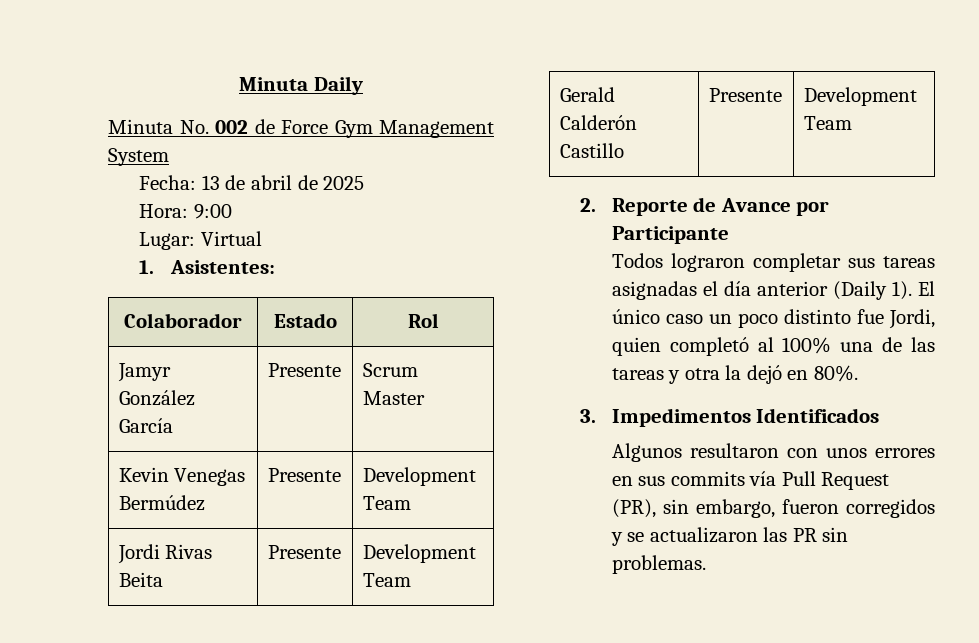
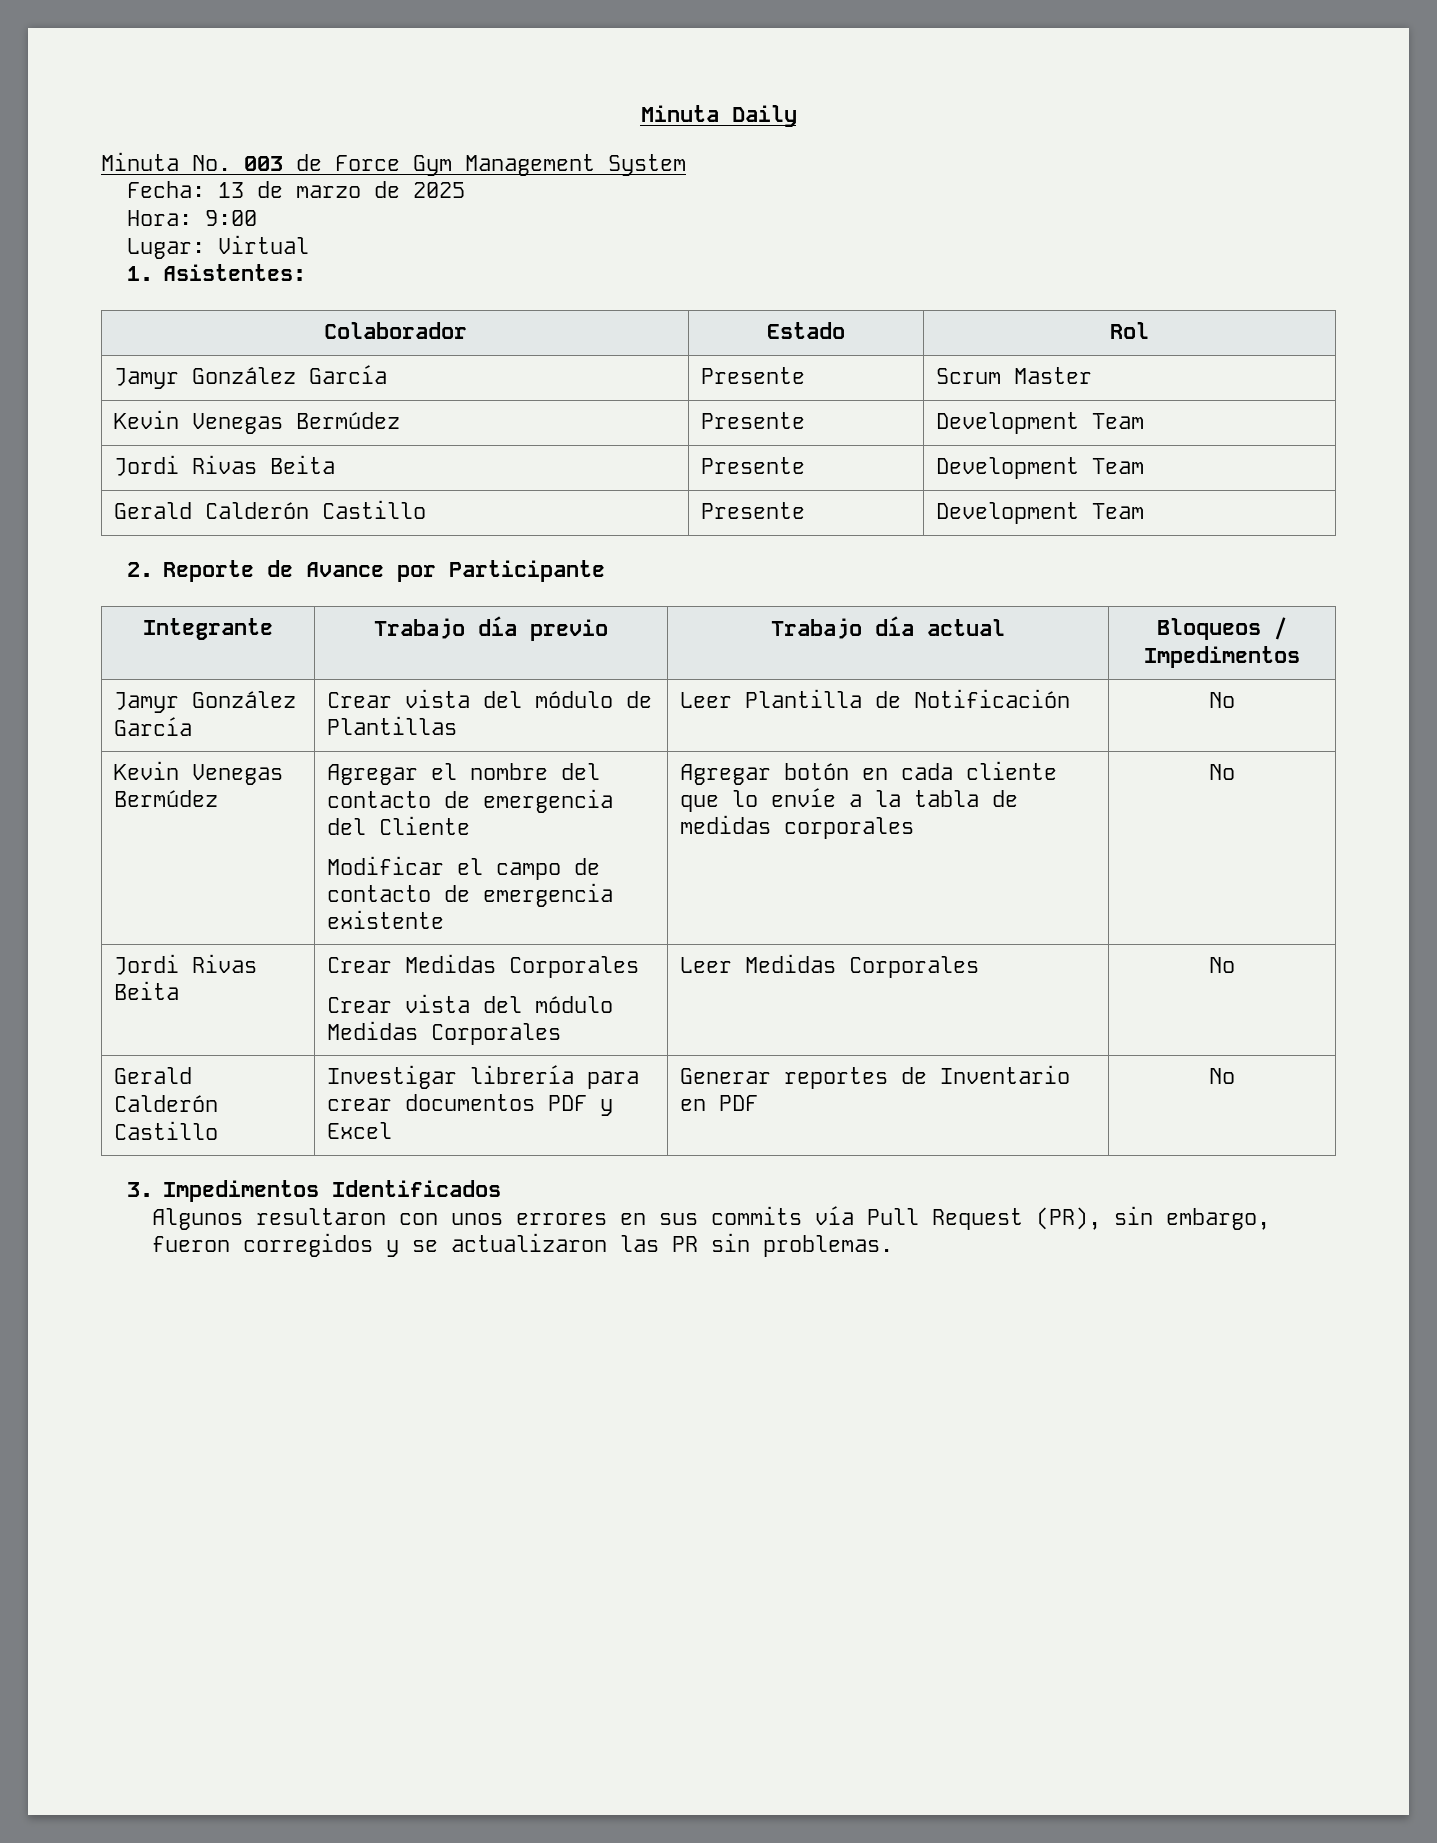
- Minuta No. 002 de Force Gym Management System
+ Minuta No. 003 de Force Gym Management System
- Fecha: 13 de abril de 2025
+ Fecha: 13 de marzo de 2025
- Todos lograron completar sus tareas asignadas el día anterior (Daily 1). El único caso un poco distinto fue Jordi, quien completó al 100% una de las tareas y otra la dejó en 80%.
+ Integrante | Trabajo día previo | Trabajo día actual | Bloqueos / Impedimentos
+ Jamyr González García | Crear vista del módulo de Plantillas | Leer Plantilla de Notificación | No
+ Kevin Venegas Bermúdez | Agregar el nombre del contacto de emergencia del Cliente
+ Modificar el campo de contacto de emergencia existente | Agregar botón en cada cliente que lo envíe a la tabla de medidas corporales | No
+ Jordi Rivas Beita | Crear Medidas Corporales
+ Crear vista del módulo Medidas Corporales | Leer Medidas Corporales | No
+ Gerald Calderón Castillo | Investigar librería para crear documentos PDF y Excel | Generar reportes de Inventario en PDF | No

